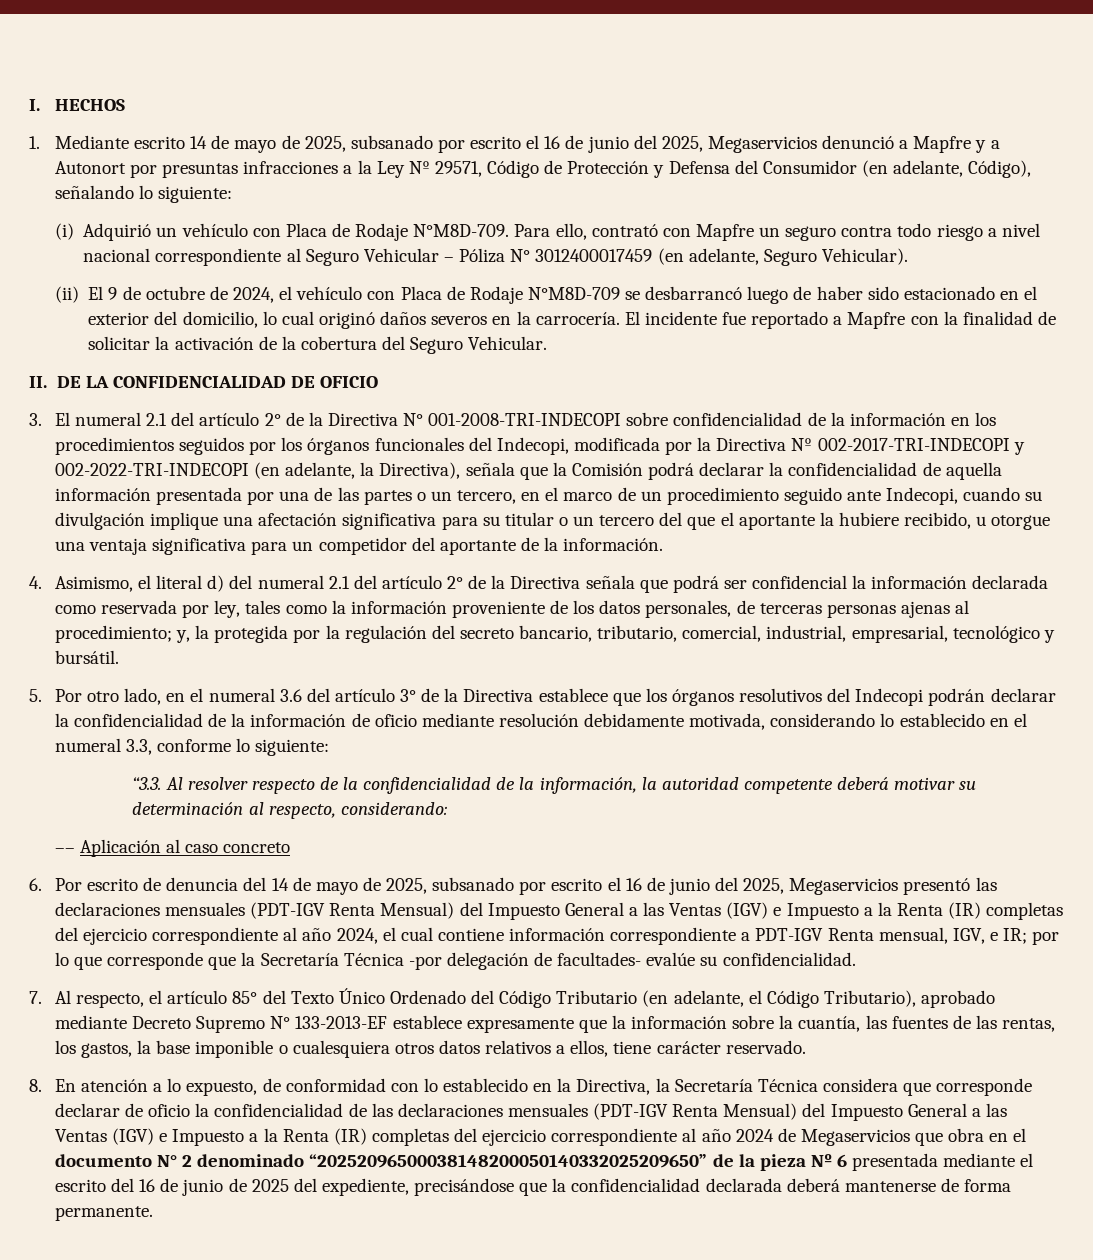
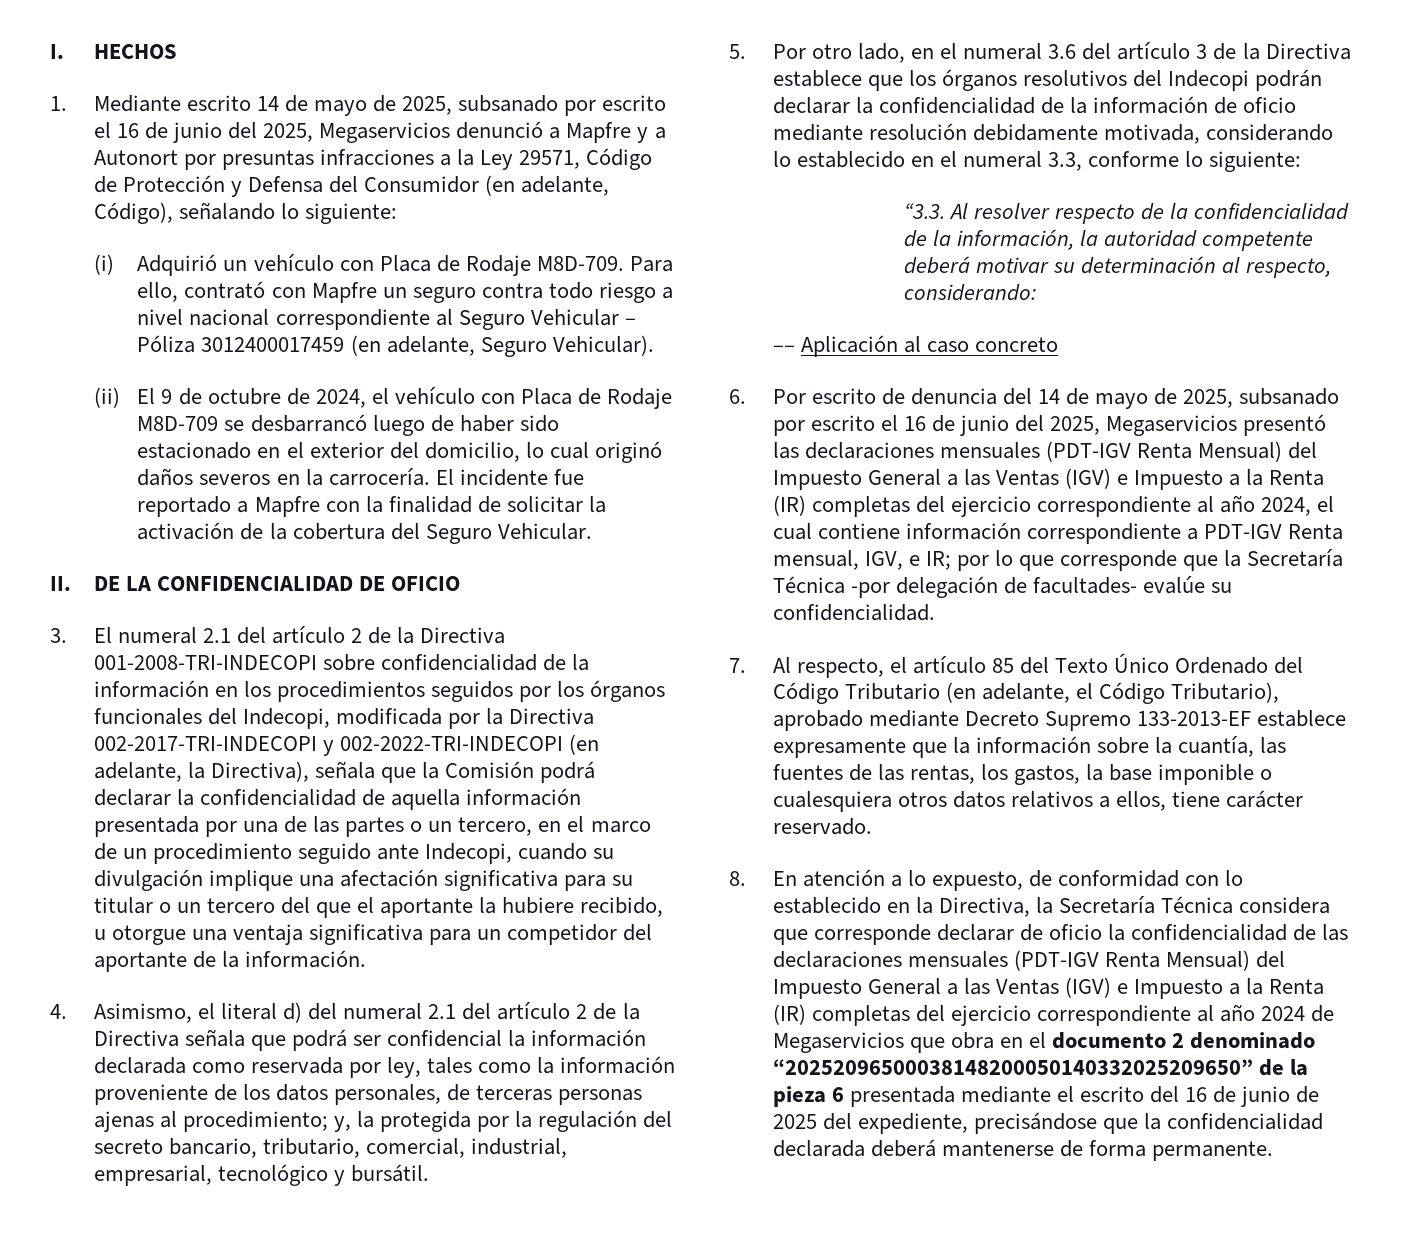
- 1. Mediante escrito 14 de mayo de 2025, subsanado por escrito el 16 de junio del 2025, Megaservicios denunció a Mapfre y a Autonort por presuntas infracciones a la Ley Nº 29571, Código de Protección y Defensa del Consumidor (en adelante, Código), señalando lo siguiente:
+ 1. Mediante escrito 14 de mayo de 2025, subsanado por escrito el 16 de junio del 2025, Megaservicios denunció a Mapfre y a Autonort por presuntas infracciones a la Ley 29571, Código de Protección y Defensa del Consumidor (en adelante, Código), señalando lo siguiente:
- (i) Adquirió un vehículo con Placa de Rodaje N°M8D-709.
+ (i) Adquirió un vehículo con Placa de Rodaje M8D-709.
- Para ello, contrató con Mapfre un seguro contra todo riesgo a nivel nacional correspondiente al Seguro Vehicular – Póliza N° 3012400017459 (en adelante, Seguro Vehicular).
+ Para ello, contrató con Mapfre un seguro contra todo riesgo a nivel nacional correspondiente al Seguro Vehicular – Póliza 3012400017459 (en adelante, Seguro Vehicular).
- (ii) El 9 de octubre de 2024, el vehículo con Placa de Rodaje N°M8D-709 se desbarrancó luego de haber sido estacionado en el exterior del domicilio, lo cual originó daños severos en la carrocería.
+ (ii) El 9 de octubre de 2024, el vehículo con Placa de Rodaje M8D-709 se desbarrancó luego de haber sido estacionado en el exterior del domicilio, lo cual originó daños severos en la carrocería.
- 3. El numeral 2.1 del artículo 2° de la Directiva N° 001-2008-TRI-INDECOPI sobre confidencialidad de la información en los procedimientos seguidos por los órganos funcionales del Indecopi, modificada por la Directiva Nº 002-2017-TRI-INDECOPI y 002-2022-TRI-INDECOPI (en adelante, la Directiva), señala que la Comisión podrá declarar la confidencialidad de aquella información presentada por una de las partes o un tercero, en el marco de un procedimiento seguido ante Indecopi, cuando su divulgación implique una afectación significativa para su titular o un tercero del que el aportante la hubiere recibido, u otorgue una ventaja significativa para un competidor del aportante de la información.
+ 3. El numeral 2.1 del artículo 2 de la Directiva 001-2008-TRI-INDECOPI sobre confidencialidad de la información en los procedimientos seguidos por los órganos funcionales del Indecopi, modificada por la Directiva 002-2017-TRI-INDECOPI y 002-2022-TRI-INDECOPI (en adelante, la Directiva), señala que la Comisión podrá declarar la confidencialidad de aquella información presentada por una de las partes o un tercero, en el marco de un procedimiento seguido ante Indecopi, cuando su divulgación implique una afectación significativa para su titular o un tercero del que el aportante la hubiere recibido, u otorgue una ventaja significativa para un competidor del aportante de la información.
- 4. Asimismo, el literal d) del numeral 2.1 del artículo 2° de la Directiva señala que podrá ser confidencial la información declarada como reservada por ley, tales como la información proveniente de los datos personales, de terceras personas ajenas al procedimiento; y, la protegida por la regulación del secreto bancario, tributario, comercial, industrial, empresarial, tecnológico y bursátil.
+ 4. Asimismo, el literal d) del numeral 2.1 del artículo 2 de la Directiva señala que podrá ser confidencial la información declarada como reservada por ley, tales como la información proveniente de los datos personales, de terceras personas ajenas al procedimiento; y, la protegida por la regulación del secreto bancario, tributario, comercial, industrial, empresarial, tecnológico y bursátil.
- 5. Por otro lado, en el numeral 3.6 del artículo 3° de la Directiva establece que los órganos resolutivos del Indecopi podrán declarar la confidencialidad de la información de oficio mediante resolución debidamente motivada, considerando lo establecido en el numeral 3.3, conforme lo siguiente:
+ 5. Por otro lado, en el numeral 3.6 del artículo 3 de la Directiva establece que los órganos resolutivos del Indecopi podrán declarar la confidencialidad de la información de oficio mediante resolución debidamente motivada, considerando lo establecido en el numeral 3.3, conforme lo siguiente:
- 7. Al respecto, el artículo 85° del Texto Único Ordenado del Código Tributario (en adelante, el Código Tributario), aprobado mediante Decreto Supremo N° 133-2013-EF establece expresamente que la información sobre la cuantía, las fuentes de las rentas, los gastos, la base imponible o cualesquiera otros datos relativos a ellos, tiene carácter reservado.
+ 7. Al respecto, el artículo 85 del Texto Único Ordenado del Código Tributario (en adelante, el Código Tributario), aprobado mediante Decreto Supremo 133-2013-EF establece expresamente que la información sobre la cuantía, las fuentes de las rentas, los gastos, la base imponible o cualesquiera otros datos relativos a ellos, tiene carácter reservado.
- 8. En atención a lo expuesto, de conformidad con lo establecido en la Directiva, la Secretaría Técnica considera que corresponde declarar de oficio la confidencialidad de las declaraciones mensuales (PDT-IGV Renta Mensual) del Impuesto General a las Ventas (IGV) e Impuesto a la Renta (IR) completas del ejercicio correspondiente al año 2024 de Megaservicios que obra en el documento N° 2 denominado “20252096500038148200050140332025209650” de la pieza Nº 6 presentada mediante el escrito del 16 de junio de 2025 del expediente, precisándose que la confidencialidad declarada deberá mantenerse de forma permanente.
+ 8. En atención a lo expuesto, de conformidad con lo establecido en la Directiva, la Secretaría Técnica considera que corresponde declarar de oficio la confidencialidad de las declaraciones mensuales (PDT-IGV Renta Mensual) del Impuesto General a las Ventas (IGV) e Impuesto a la Renta (IR) completas del ejercicio correspondiente al año 2024 de Megaservicios que obra en el documento 2 denominado “20252096500038148200050140332025209650” de la pieza 6 presentada mediante el escrito del 16 de junio de 2025 del expediente, precisándose que la confidencialidad declarada deberá mantenerse de forma permanente.

